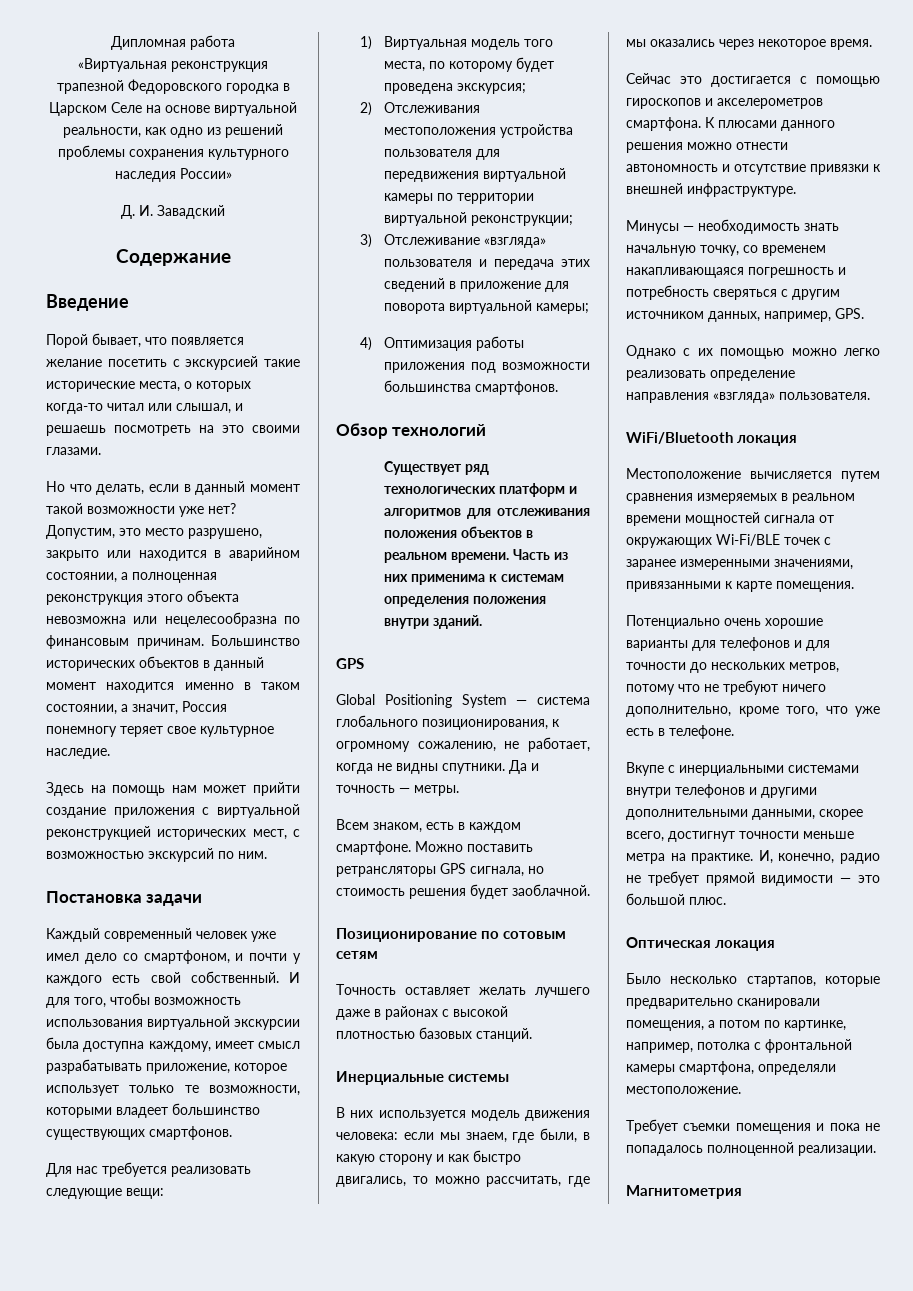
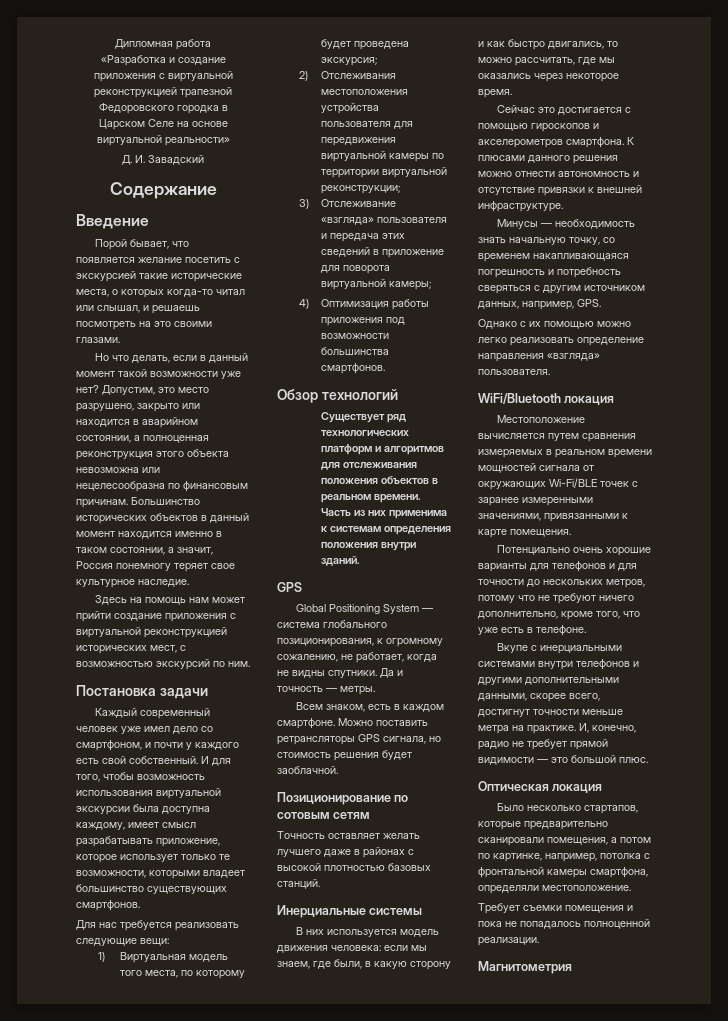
- «Виртуальная реконструкция трапезной Федоровского городка в Царском Селе на основе виртуальной реальности, как одно из решений проблемы сохранения культурного наследия России»
+ «Разработка и создание приложения с виртуальной реконструкцией трапезной Федоровского городка в Царском Селе на основе виртуальной реальности»

